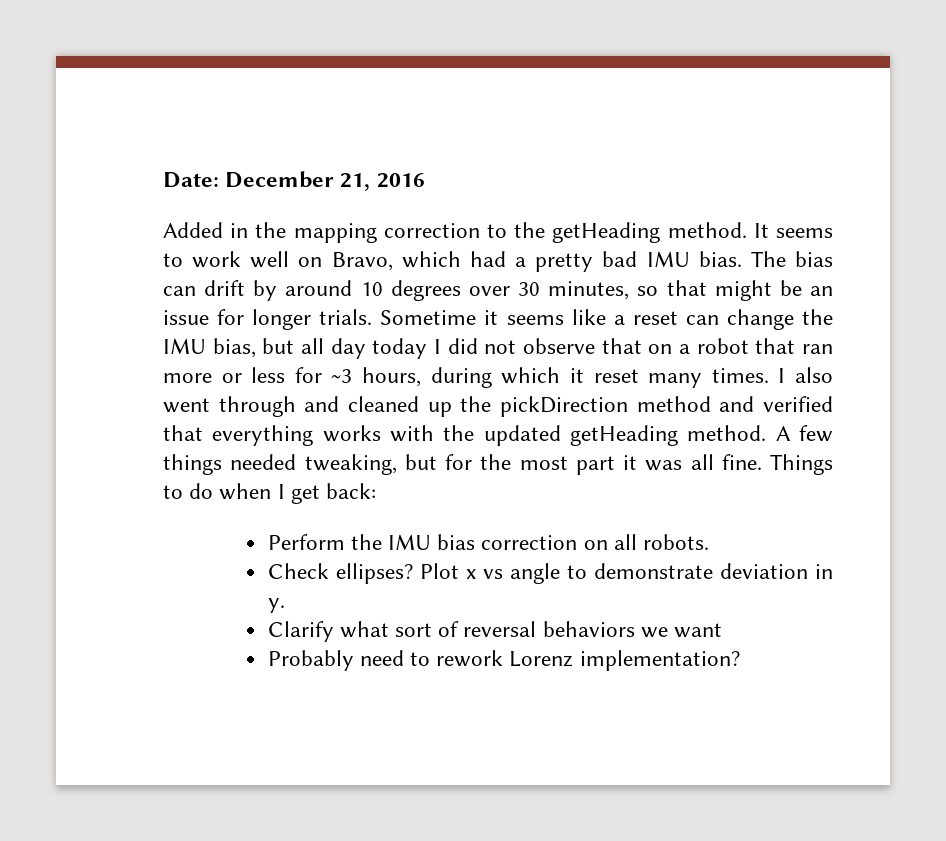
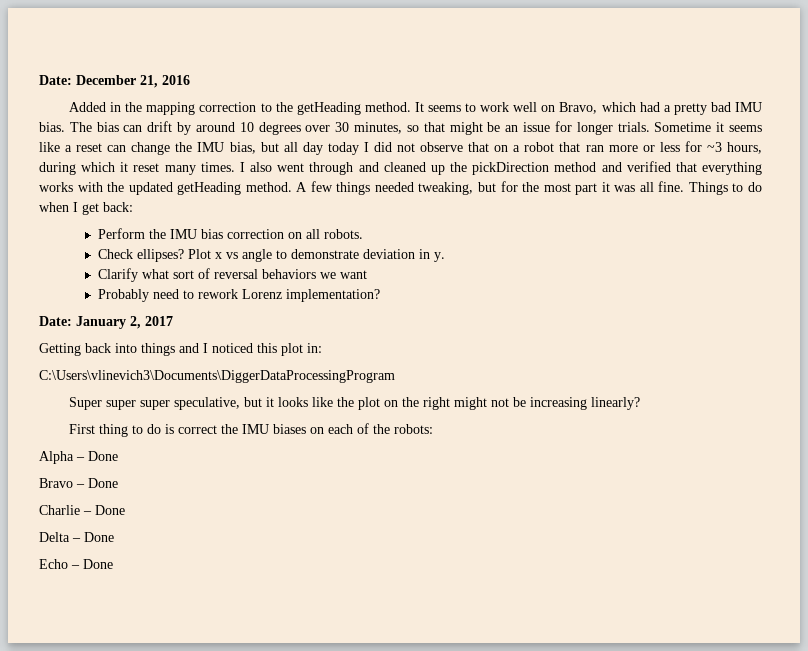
+ Date: January 2, 2017
+ Getting back into things and I noticed this plot in:
+ C:\Users\vlinevich3\Documents\DiggerDataProcessingProgram
+ Super super super speculative, but it looks like the plot on the right might not be increasing linearly?
+ First thing to do is correct the IMU biases on each of the robots:
+ Alpha – Done
+ Bravo – Done
+ Charlie – Done
+ Delta – Done
+ Echo – Done

